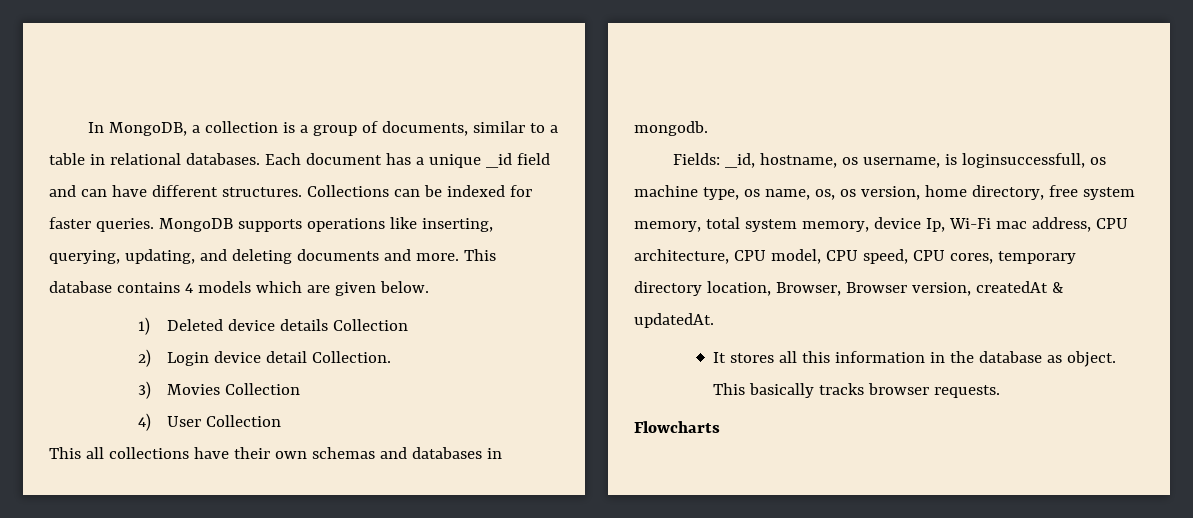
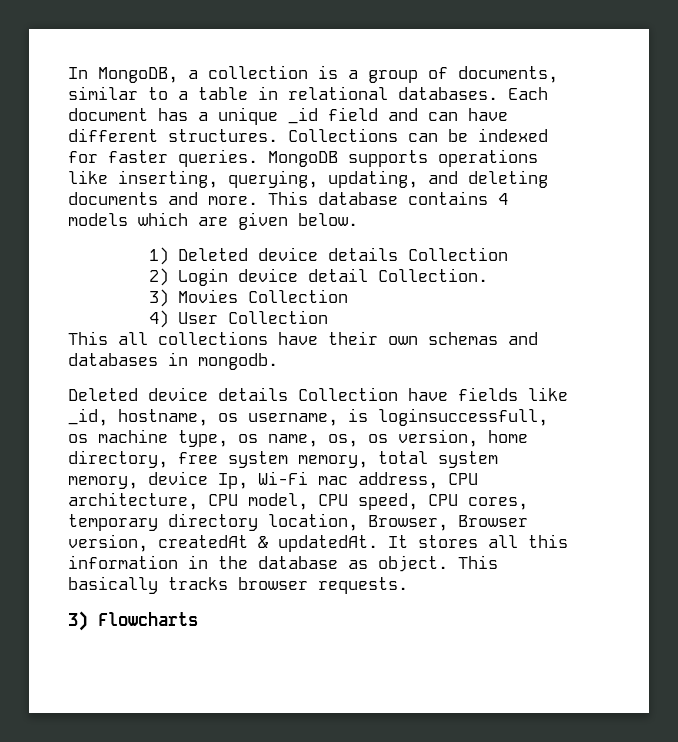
- Fields: _id, hostname, os username, is loginsuccessfull, os machine type, os name, os, os version, home directory, free system memory, total system memory, device Ip, Wi-Fi mac address, CPU architecture, CPU model, CPU speed, CPU cores, temporary directory location, Browser, Browser version, createdAt & updatedAt.
- It stores all this information in the database as object.
+ Deleted device details Collection have fields like _id, hostname, os username, is loginsuccessfull, os machine type, os name, os, os version, home directory, free system memory, total system memory, device Ip, Wi-Fi mac address, CPU architecture, CPU model, CPU speed, CPU cores, temporary directory location, Browser, Browser version, createdAt & updatedAt. It stores all this information in the database as object.
- Flowcharts
+ 3) Flowcharts

